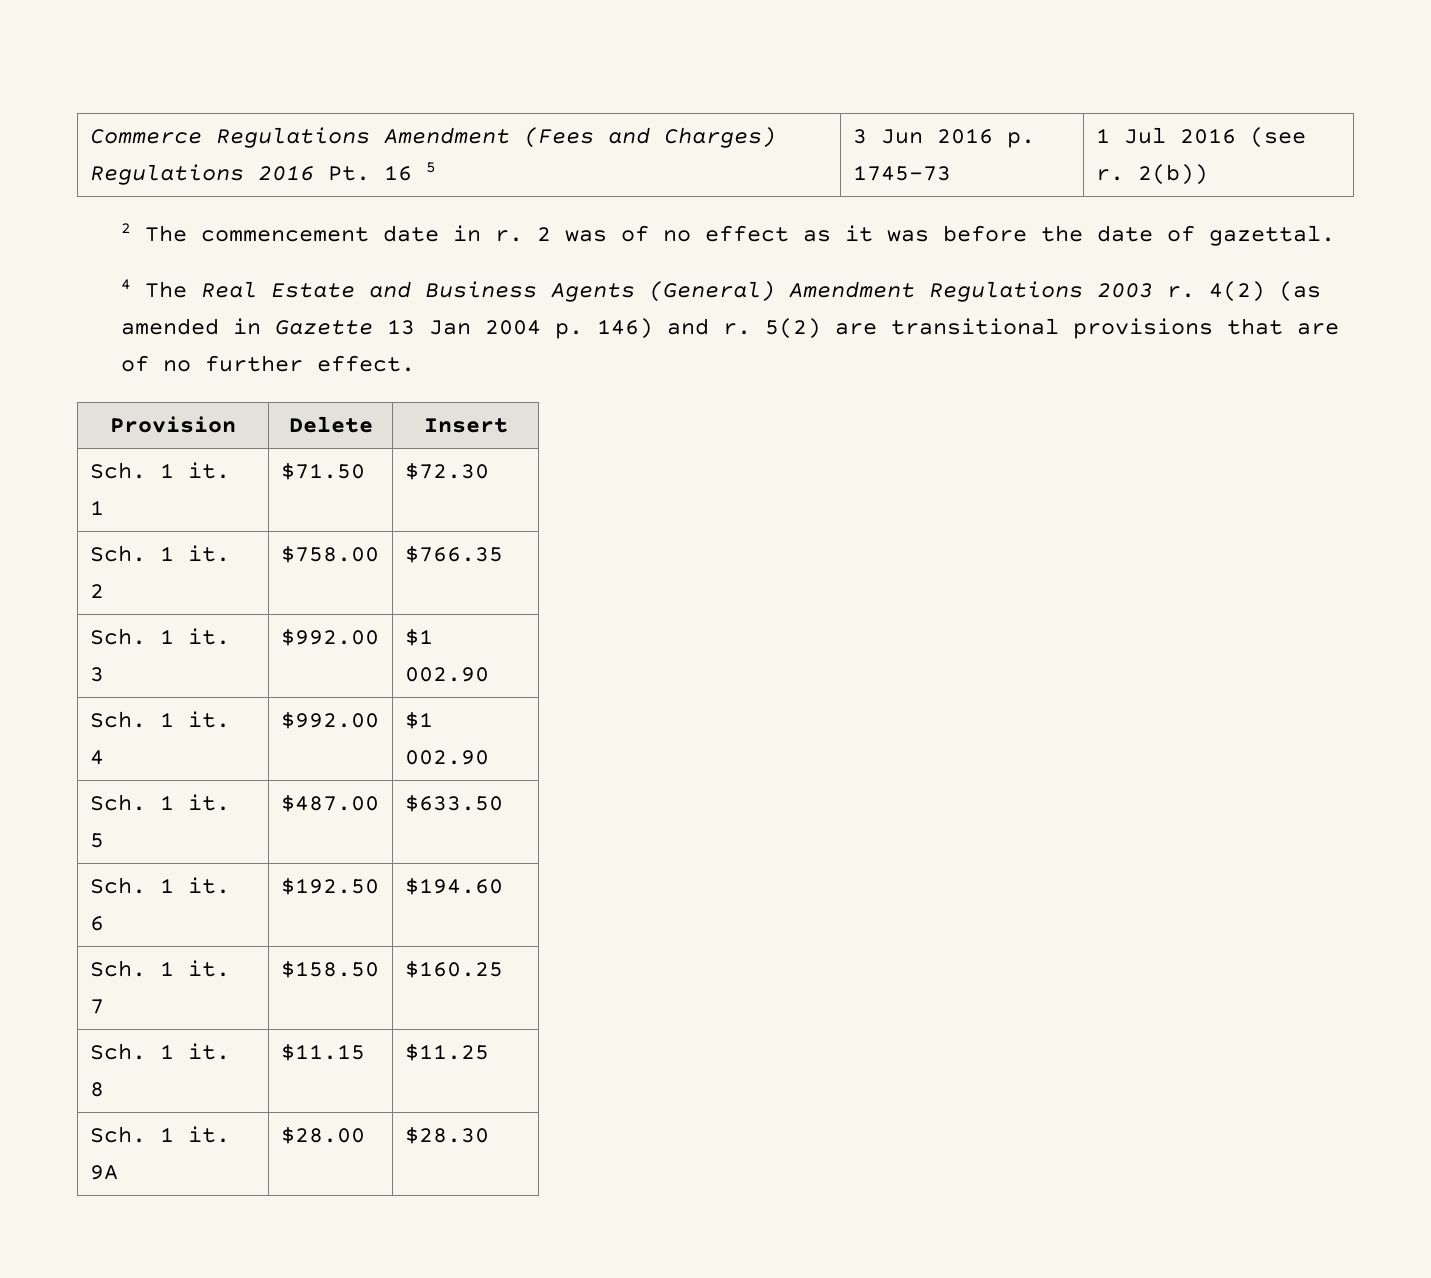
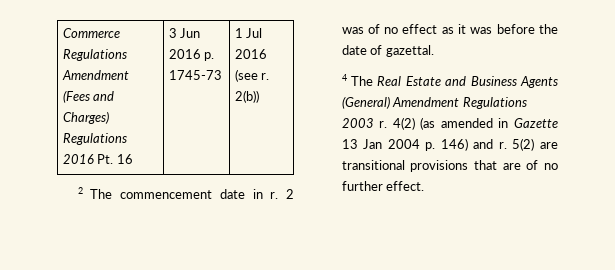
- Commerce Regulations Amendment (Fees and Charges) Regulations 2016 Pt. 16 5 | 3 Jun 2016 p. 1745-73 | 1 Jul 2016 (see r. 2(b))
+ Commerce Regulations Amendment (Fees and Charges) Regulations 2016 Pt. 16 | 3 Jun 2016 p. 1745-73 | 1 Jul 2016 (see r. 2(b))
- Provision | Delete | Insert
- Sch. 1 it. 1 | $71.50 | $72.30
- Sch. 1 it. 2 | $758.00 | $766.35
- Sch. 1 it. 3 | $992.00 | $1 002.90
- Sch. 1 it. 4 | $992.00 | $1 002.90
- Sch. 1 it. 5 | $487.00 | $633.50
- Sch. 1 it. 6 | $192.50 | $194.60
- Sch. 1 it. 7 | $158.50 | $160.25
- Sch. 1 it. 8 | $11.15 | $11.25
- Sch. 1 it. 9A | $28.00 | $28.30

